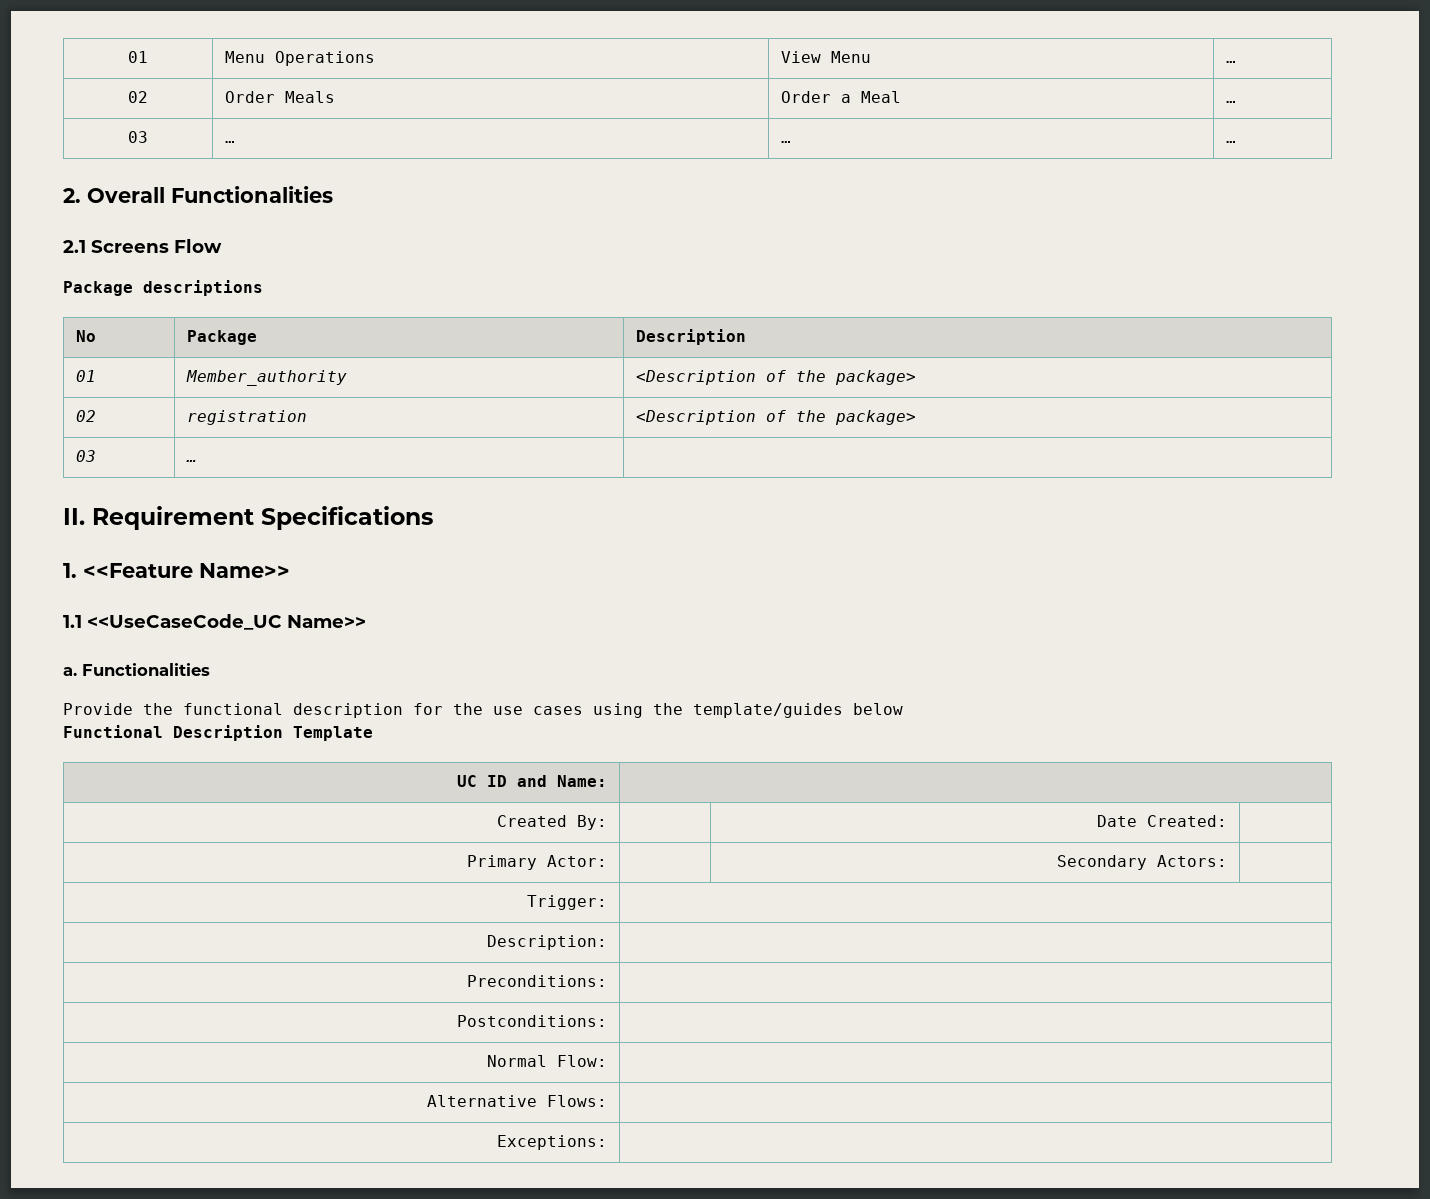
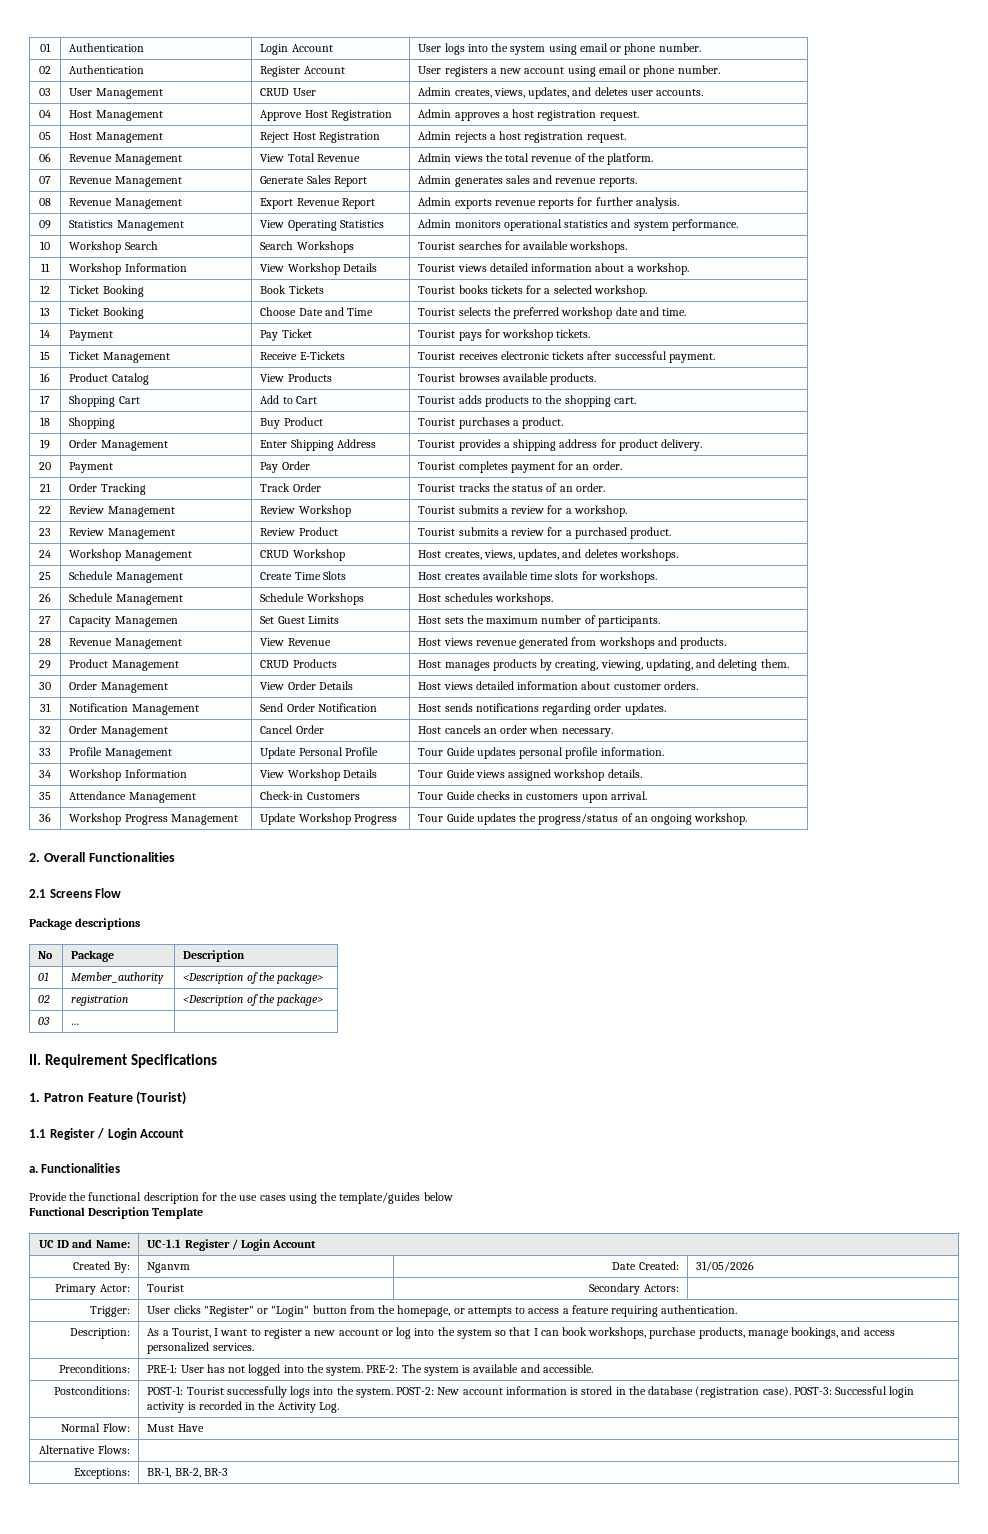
- 01 | Menu Operations | View Menu | …
- 02 | Order Meals | Order a Meal | …
- 03 | … | … | …
+ 01 | Authentication | Login Account | User logs into the system using email or phone number.
+ 02 | Authentication | Register Account | User registers a new account using email or phone number.
+ 03 | User Management | CRUD User | Admin creates, views, updates, and deletes user accounts.
+ 04 | Host Management | Approve Host Registration | Admin approves a host registration request.
+ 05 | Host Management | Reject Host Registration | Admin rejects a host registration request.
+ 06 | Revenue Management | View Total Revenue | Admin views the total revenue of the platform.
+ 07 | Revenue Management | Generate Sales Report | Admin generates sales and revenue reports.
+ 08 | Revenue Management | Export Revenue Report | Admin exports revenue reports for further analysis.
+ 09 | Statistics Management | View Operating Statistics | Admin monitors operational statistics and system performance.
+ 10 | Workshop Search | Search Workshops | Tourist searches for available workshops.
+ 11 | Workshop Information | View Workshop Details | Tourist views detailed information about a workshop.
+ 12 | Ticket Booking | Book Tickets | Tourist books tickets for a selected workshop.
+ 13 | Ticket Booking | Choose Date and Time | Tourist selects the preferred workshop date and time.
+ 14 | Payment | Pay Ticket | Tourist pays for workshop tickets.
+ 15 | Ticket Management | Receive E-Tickets | Tourist receives electronic tickets after successful payment.
+ 16 | Product Catalog | View Products | Tourist browses available products.
+ 17 | Shopping Cart | Add to Cart | Tourist adds products to the shopping cart.
+ 18 | Shopping | Buy Product | Tourist purchases a product.
+ 19 | Order Management | Enter Shipping Address | Tourist provides a shipping address for product delivery.
+ 20 | Payment | Pay Order | Tourist completes payment for an order.
+ 21 | Order Tracking | Track Order | Tourist tracks the status of an order.
+ 22 | Review Management | Review Workshop | Tourist submits a review for a workshop.
+ 23 | Review Management | Review Product | Tourist submits a review for a purchased product.
+ 24 | Workshop Management | CRUD Workshop | Host creates, views, updates, and deletes workshops.
+ 25 | Schedule Management | Create Time Slots | Host creates available time slots for workshops.
+ 26 | Schedule Management | Schedule Workshops | Host schedules workshops.
+ 27 | Capacity Managemen | Set Guest Limits | Host sets the maximum number of participants.
+ 28 | Revenue Management | View Revenue | Host views revenue generated from workshops and products.
+ 29 | Product Management | CRUD Products | Host manages products by creating, viewing, updating, and deleting them.
+ 30 | Order Management | View Order Details | Host views detailed information about customer orders.
+ 31 | Notification Management | Send Order Notification | Host sends notifications regarding order updates.
+ 32 | Order Management | Cancel Order | Host cancels an order when necessary.
+ 33 | Profile Management | Update Personal Profile | Tour Guide updates personal profile information.
+ 34 | Workshop Information | View Workshop Details | Tour Guide views assigned workshop details.
+ 35 | Attendance Management | Check-in Customers | Tour Guide checks in customers upon arrival.
+ 36 | Workshop Progress Management | Update Workshop Progress | Tour Guide updates the progress/status of an ongoing workshop.
- 1. <<Feature Name>>
- 1.1 <<UseCaseCode_UC Name>>
+ 1. Patron Feature (Tourist)
+ 1.1 Register / Login Account
- UC ID and Name: |
+ UC ID and Name: | UC-1.1 Register / Login Account
- Created By: | | Date Created: |
+ Created By: | Nganvm | Date Created: | 31/05/2026
- Primary Actor: | | Secondary Actors: |
+ Primary Actor: | Tourist | Secondary Actors: |
- Trigger: |
- Description: |
- Preconditions: |
- Postconditions: |
+ Trigger: | User clicks "Register" or "Login" button from the homepage, or attempts to access a feature requiring authentication.
+ Description: | As a Tourist, I want to register a new account or log into the system so that I can book workshops, purchase products, manage bookings, and access personalized services.
+ Preconditions: | PRE-1: User has not logged into the system. PRE-2: The system is available and accessible.
+ Postconditions: | POST-1: Tourist successfully logs into the system. POST-2: New account information is stored in the database (registration case). POST-3: Successful login activity is recorded in the Activity Log.
- Normal Flow: |
+ Normal Flow: | Must Have
- Exceptions: |
+ Exceptions: | BR-1, BR-2, BR-3

